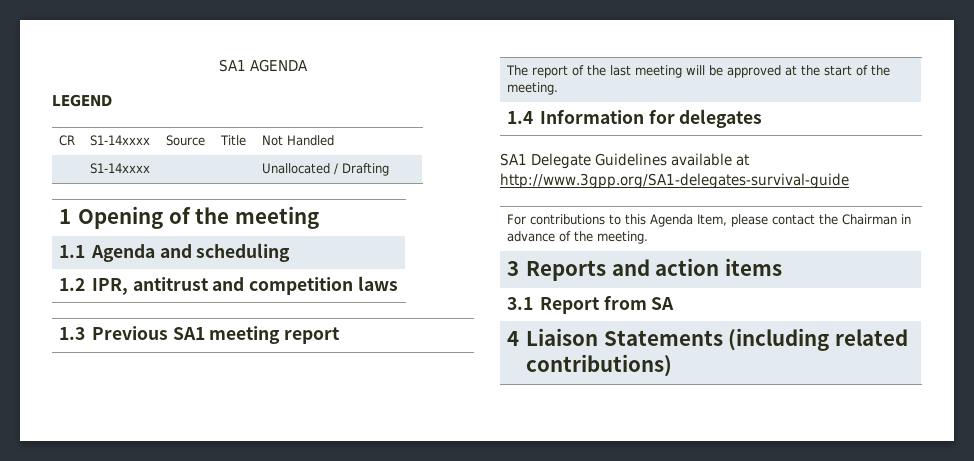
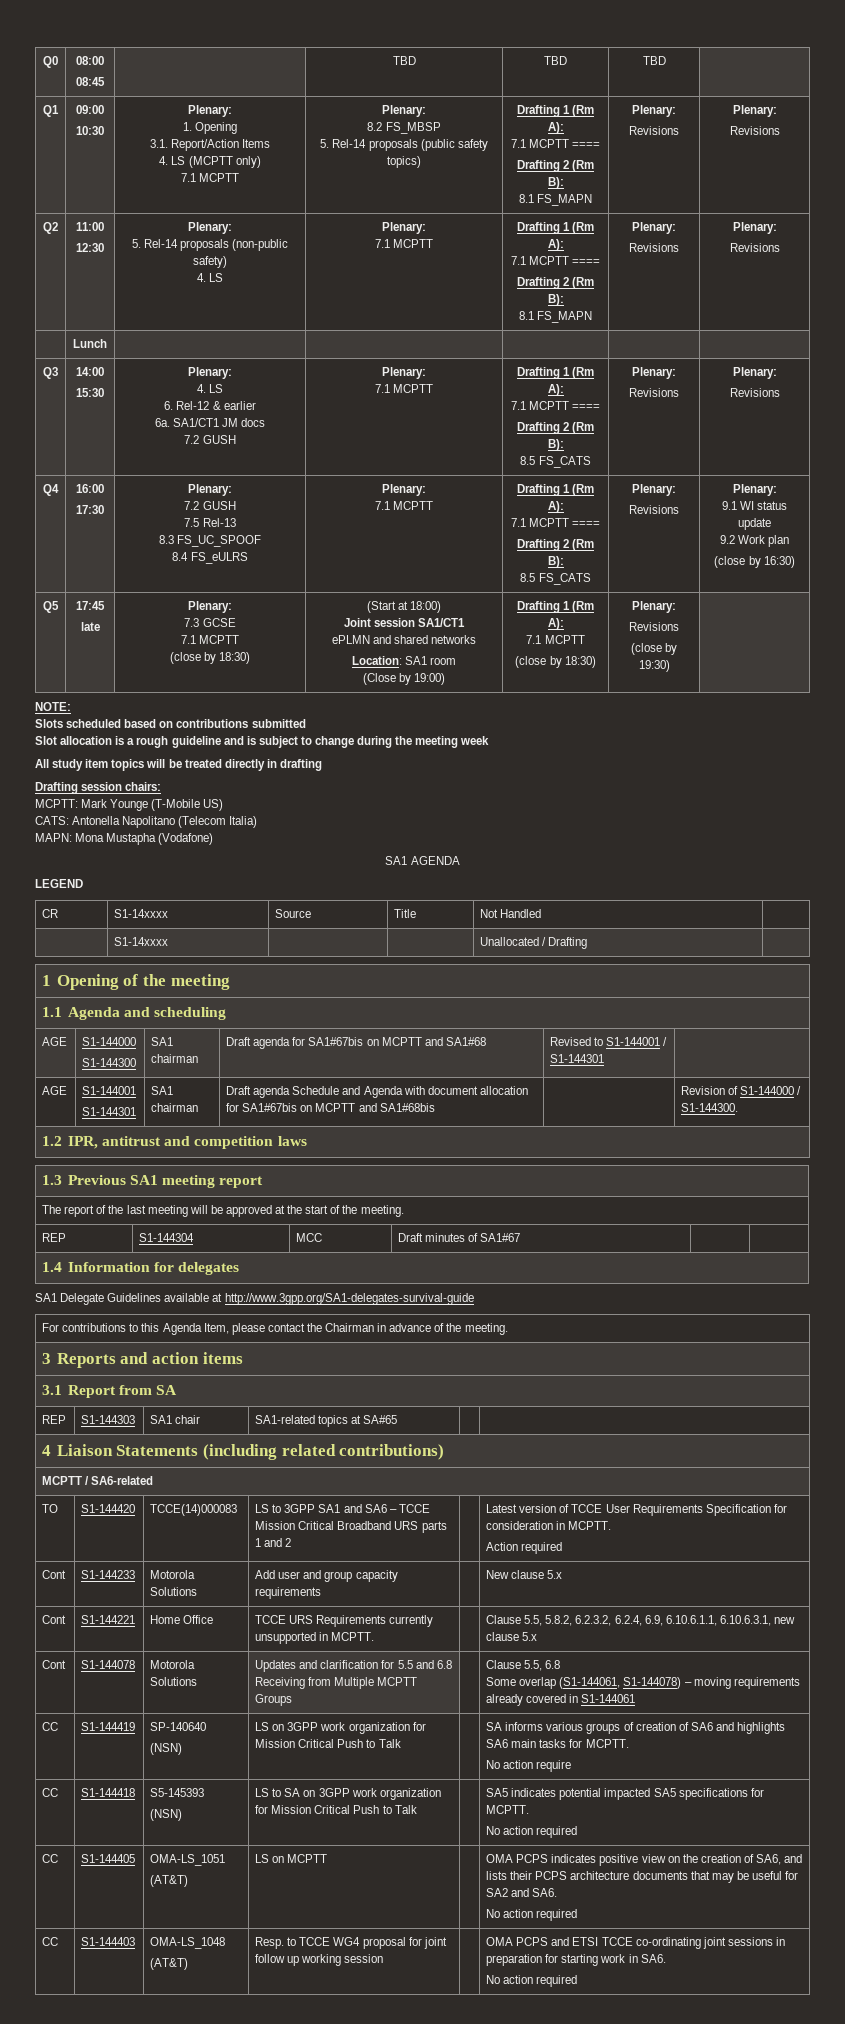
+ Q0 | 08:00
+ 08:45 | | TBD | TBD | TBD |
+ Q1 | 09:00
+ 10:30 | Plenary:
+ 1. Opening
+ 3.1. Report/Action Items
+ 4. LS (MCPTT only)
+ 7.1 MCPTT | Plenary:
+ 8.2 FS_MBSP
+ 5. Rel-14 proposals (public safety topics) | Drafting 1 (Rm A):
+ 7.1 MCPTT ====
+ Drafting 2 (Rm B):
+ 8.1 FS_MAPN | Plenary:
+ Revisions | Plenary:
+ Revisions
+ Q2 | 11:00
+ 12:30 | Plenary:
+ 5. Rel-14 proposals (non-public safety)
+ 4. LS | Plenary:
+ 7.1 MCPTT | Drafting 1 (Rm A):
+ 7.1 MCPTT ====
+ Drafting 2 (Rm B):
+ 8.1 FS_MAPN | Plenary:
+ Revisions | Plenary:
+ Revisions
+ | Lunch | | | | |
+ Q3 | 14:00
+ 15:30 | Plenary:
+ 4. LS
+ 6. Rel-12 & earlier
+ 6a. SA1/CT1 JM docs
+ 7.2 GUSH | Plenary:
+ 7.1 MCPTT | Drafting 1 (Rm A):
+ 7.1 MCPTT ====
+ Drafting 2 (Rm B):
+ 8.5 FS_CATS | Plenary:
+ Revisions | Plenary:
+ Revisions
+ Q4 | 16:00
+ 17:30 | Plenary:
+ 7.2 GUSH
+ 7.5 Rel-13
+ 8.3 FS_UC_SPOOF
+ 8.4 FS_eULRS | Plenary:
+ 7.1 MCPTT | Drafting 1 (Rm A):
+ 7.1 MCPTT ====
+ Drafting 2 (Rm B):
+ 8.5 FS_CATS | Plenary:
+ Revisions | Plenary:
+ 9.1 WI status update
+ 9.2 Work plan
+ (close by 16:30)
+ Q5 | 17:45
+ late | Plenary:
+ 7.3 GCSE
+ 7.1 MCPTT
+ (close by 18:30) | (Start at 18:00)
+ Joint session SA1/CT1
+ ePLMN and shared networks
+ Location: SA1 room
+ (Close by 19:00) | Drafting 1 (Rm A):
+ 7.1 MCPTT
+ (close by 18:30) | Plenary:
+ Revisions
+ (close by 19:30) |
+ NOTE:
+ Slots scheduled based on contributions submitted
+ Slot allocation is a rough guideline and is subject to change during the meeting week
+ All study item topics will be treated directly in drafting
+ Drafting session chairs:
+ MCPTT: Mark Younge (T-Mobile US)
+ CATS: Antonella Napolitano (Telecom Italia)
+ MAPN: Mona Mustapha (Vodafone)
+ AGE | S1-144000
+ S1-144300 | SA1 chairman | Draft agenda for SA1#67bis on MCPTT and SA1#68 | Revised to S1-144001 / S1-144301 |
+ AGE | S1-144001
+ S1-144301 | SA1 chairman | Draft agenda Schedule and Agenda with document allocation for SA1#67bis on MCPTT and SA1#68bis | | Revision of S1-144000 / S1-144300.
+ REP | S1-144304 | MCC | Draft minutes of SA1#67 | |
+ REP | S1-144303 | SA1 chair | SA1-related topics at SA#65 | |
+ MCPTT / SA6-related
+ TO | S1-144420 | TCCE(14)000083 | LS to 3GPP SA1 and SA6 – TCCE Mission Critical Broadband URS parts 1 and 2 | | Latest version of TCCE User Requirements Specification for consideration in MCPTT.
+ Action required
+ Cont | S1-144233 | Motorola Solutions | Add user and group capacity requirements | | New clause 5.x
+ Cont | S1-144221 | Home Office | TCCE URS Requirements currently unsupported in MCPTT. | | Clause 5.5, 5.8.2, 6.2.3.2, 6.2.4, 6.9, 6.10.6.1.1, 6.10.6.3.1, new clause 5.x
+ Cont | S1-144078 | Motorola Solutions | Updates and clarification for 5.5 and 6.8 Receiving from Multiple MCPTT Groups | | Clause 5.5, 6.8
+ Some overlap (S1-144061, S1-144078) – moving requirements already covered in S1-144061
+ CC | S1-144419 | SP-140640
+ (NSN) | LS on 3GPP work organization for Mission Critical Push to Talk | | SA informs various groups of creation of SA6 and highlights SA6 main tasks for MCPTT.
+ No action require
+ CC | S1-144418 | S5-145393
+ (NSN) | LS to SA on 3GPP work organization for Mission Critical Push to Talk | | SA5 indicates potential impacted SA5 specifications for MCPTT.
+ No action required
+ CC | S1-144405 | OMA-LS_1051
+ (AT&T) | LS on MCPTT | | OMA PCPS indicates positive view on the creation of SA6, and lists their PCPS architecture documents that may be useful for SA2 and SA6.
+ No action required
+ CC | S1-144403 | OMA-LS_1048
+ (AT&T) | Resp. to TCCE WG4 proposal for joint follow up working session | | OMA PCPS and ETSI TCCE co-ordinating joint sessions in preparation for starting work in SA6.
+ No action required

